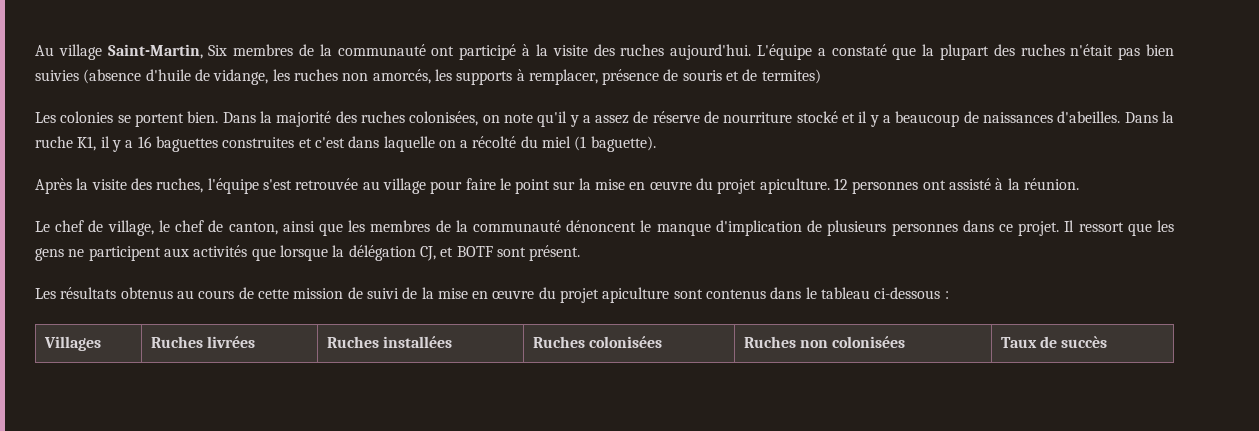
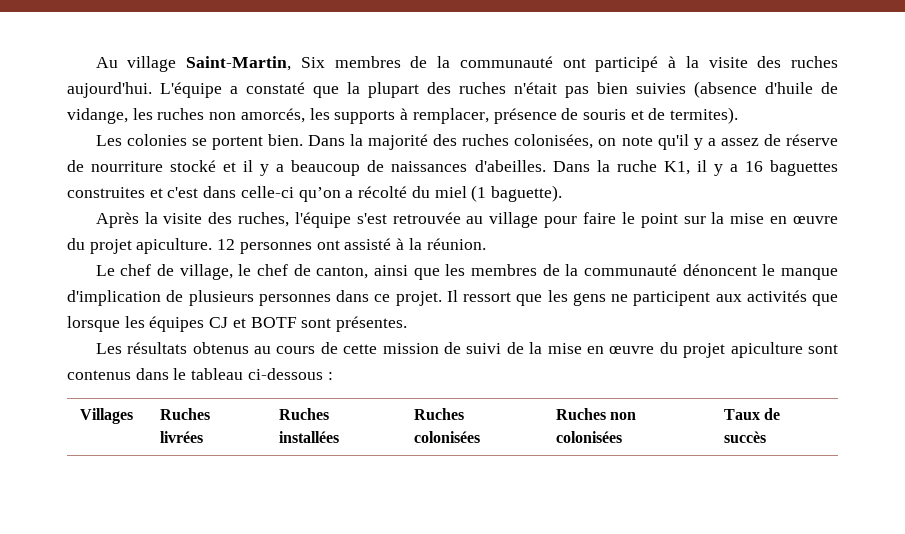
- L'équipe a constaté que la plupart des ruches n'était pas bien suivies (absence d'huile de vidange, les ruches non amorcés, les supports à remplacer, présence de souris et de termites)
+ L'équipe a constaté que la plupart des ruches n'était pas bien suivies (absence d'huile de vidange, les ruches non amorcés, les supports à remplacer, présence de souris et de termites).
- Dans la ruche K1, il y a 16 baguettes construites et c'est dans laquelle on a récolté du miel (1 baguette).
+ Dans la ruche K1, il y a 16 baguettes construites et c'est dans celle-ci qu’on a récolté du miel (1 baguette).
- Il ressort que les gens ne participent aux activités que lorsque la délégation CJ, et BOTF sont présent.
+ Il ressort que les gens ne participent aux activités que lorsque les équipes CJ et BOTF sont présentes.

